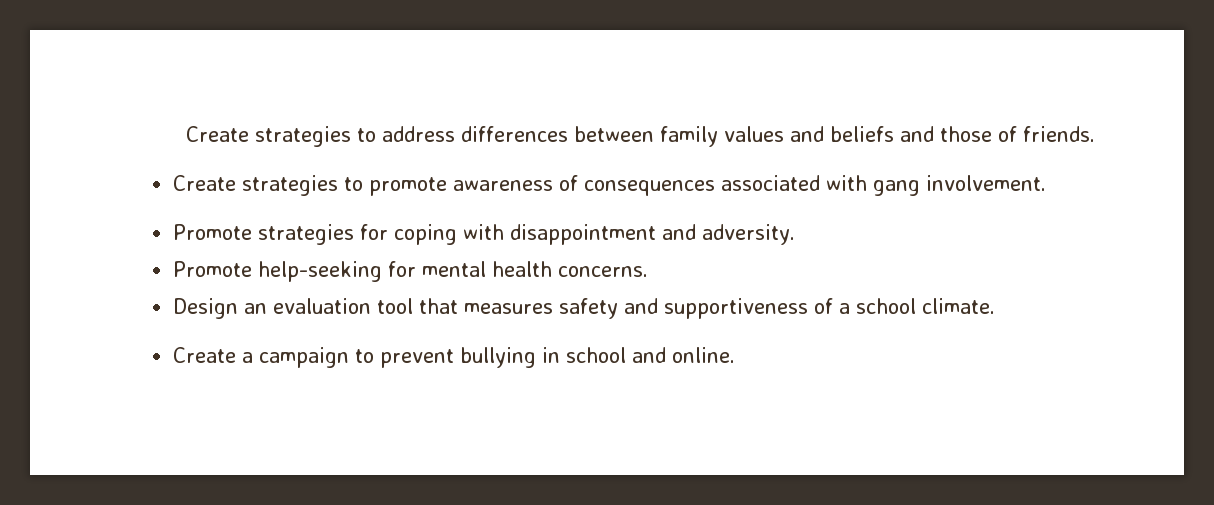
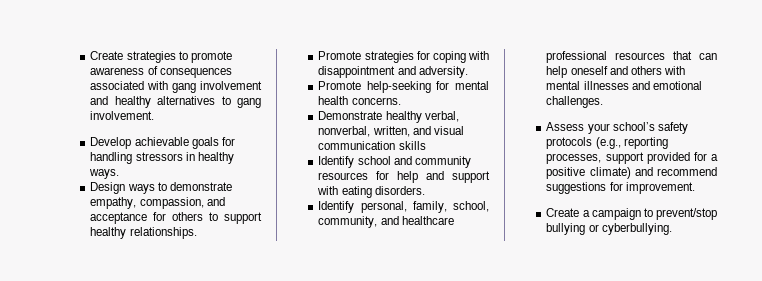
- Create strategies to address differences between family values and beliefs and those of friends.
- Create strategies to promote awareness of consequences associated with gang involvement.
+ Create strategies to promote awareness of consequences associated with gang involvement and healthy alternatives to gang involvement.
+ Develop achievable goals for handling stressors in healthy ways.
+ Design ways to demonstrate empathy, compassion, and acceptance for others to support healthy relationships.
- Design an evaluation tool that measures safety and supportiveness of a school climate.
- Create a campaign to prevent bullying in school and online.
+ Demonstrate healthy verbal, nonverbal, written, and visual communication skills
+ Identify school and community resources for help and support with eating disorders.
+ Identify personal, family, school, community, and healthcare professional resources that can help oneself and others with mental illnesses and emotional challenges.
+ Assess your school’s safety protocols (e.g., reporting processes, support provided for a positive climate) and recommend suggestions for improvement.
+ Create a campaign to prevent/stop bullying or cyberbullying.

